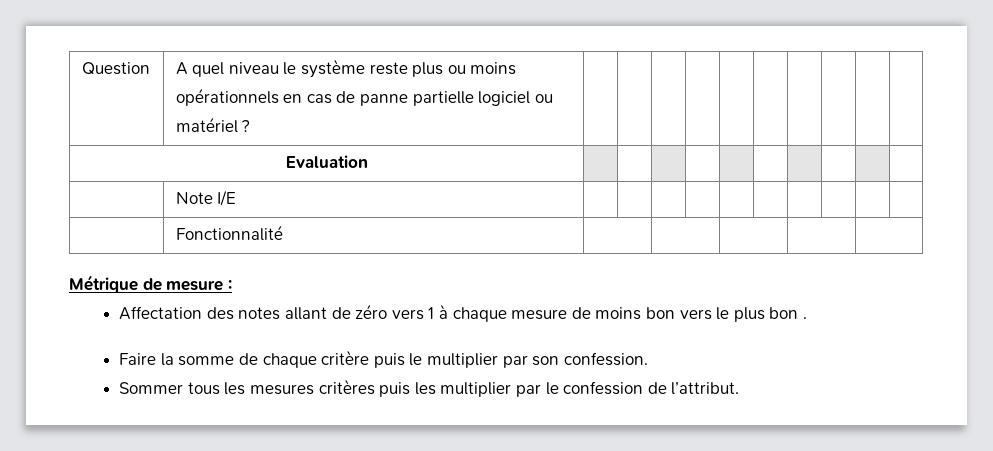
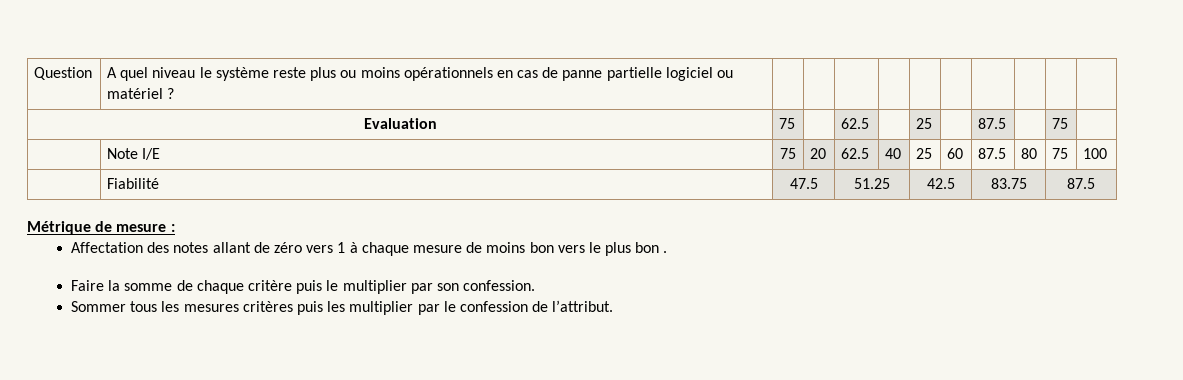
- Evaluation | | | | | | | | | |
- | Note I/E | | | | | | | | | |
- | Fonctionnalité | | | | |
+ Evaluation | 75 | | 62.5 | | 25 | | 87.5 | | 75 |
+ | Note I/E | 75 | 20 | 62.5 | 40 | 25 | 60 | 87.5 | 80 | 75 | 100
+ | Fiabilité | 47.5 | 51.25 | 42.5 | 83.75 | 87.5

